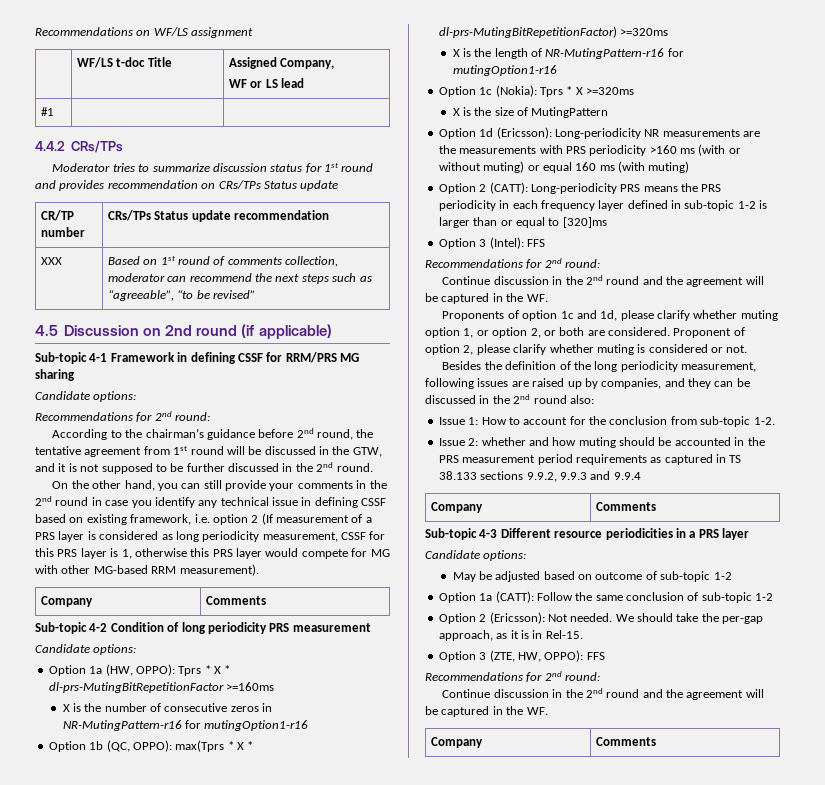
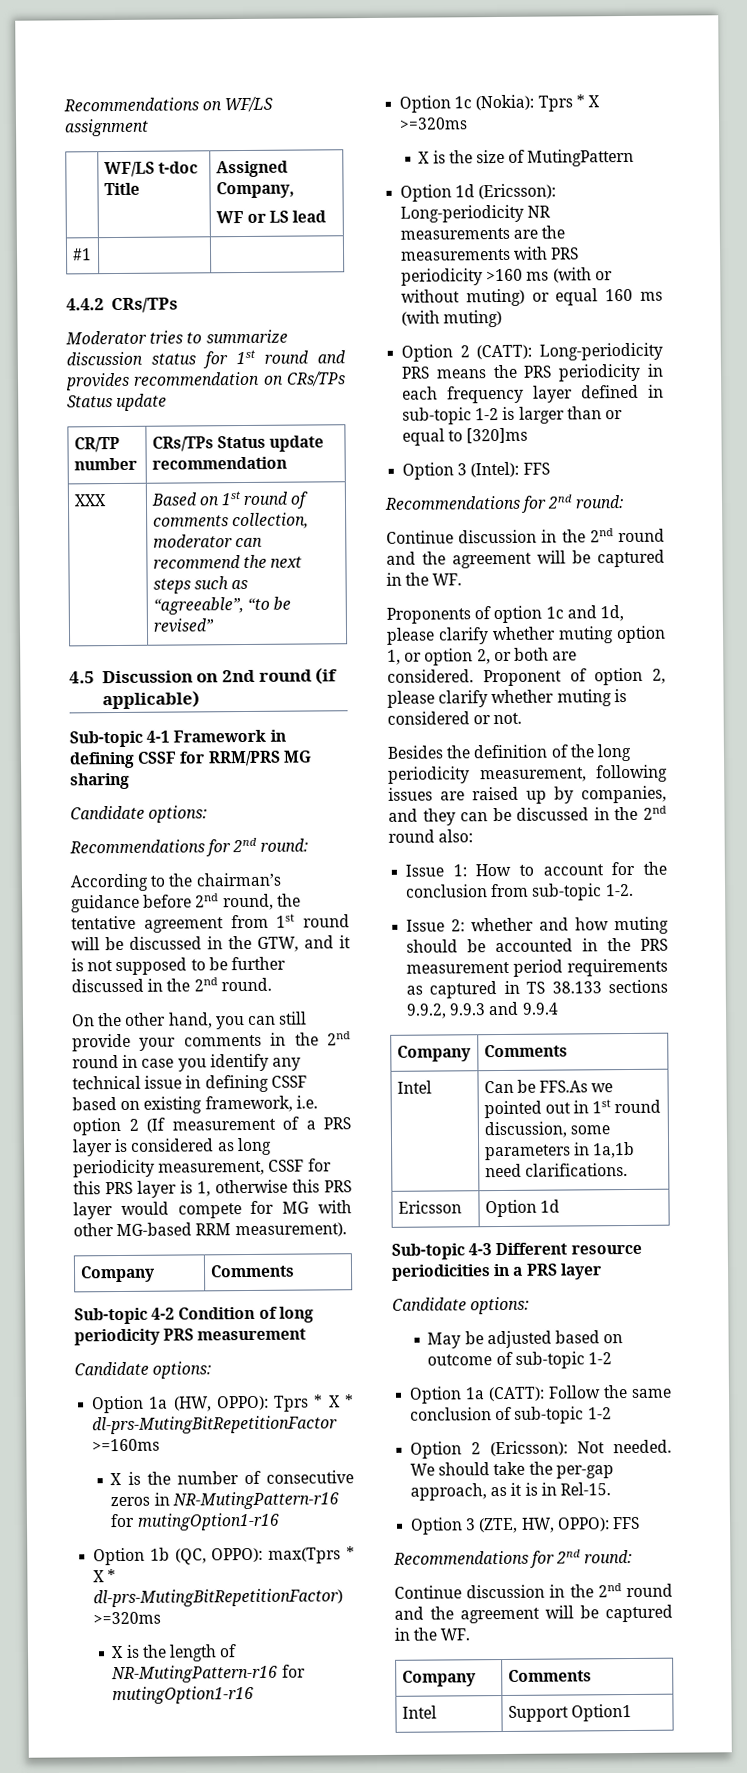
+ Intel | Can be FFS.As we pointed out in 1st round discussion, some parameters in 1a,1b need clarifications.
+ Ericsson | Option 1d
+ Intel | Support Option1

